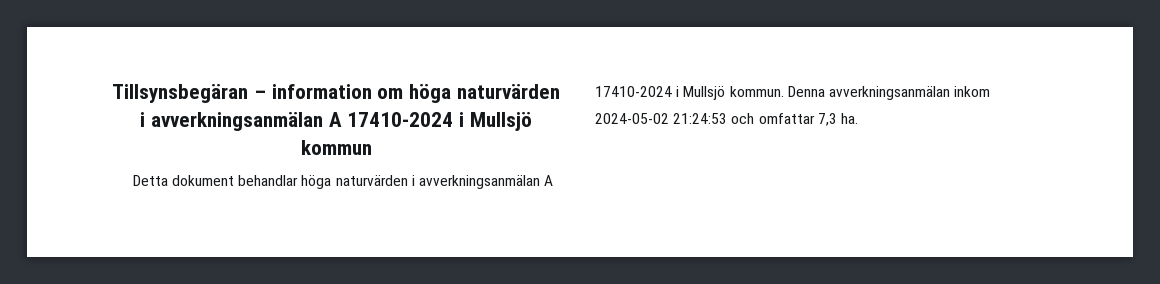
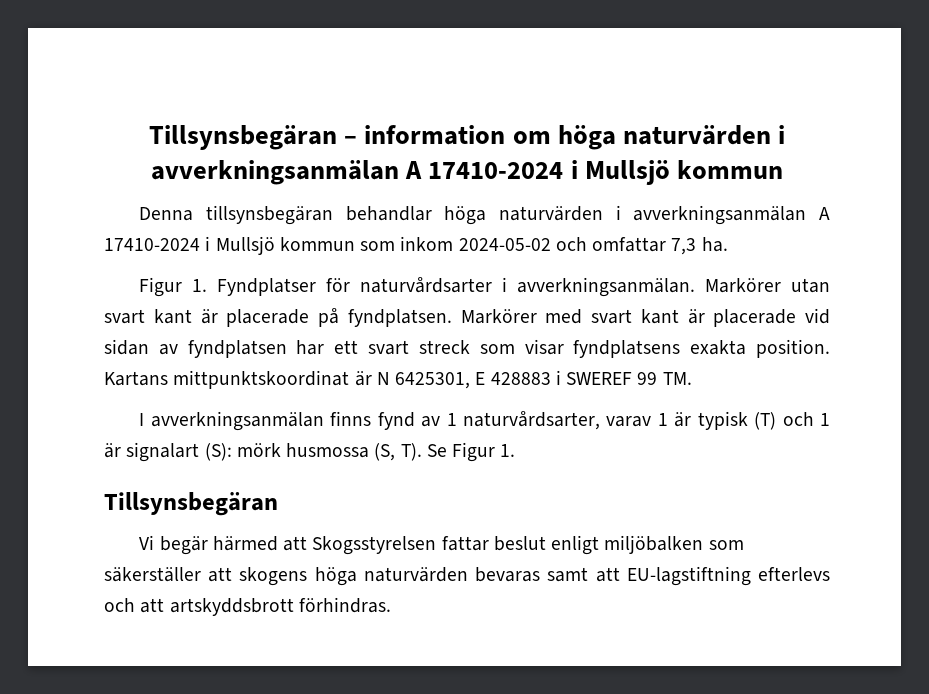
- Detta dokument behandlar höga naturvärden i avverkningsanmälan A 17410-2024 i Mullsjö kommun. Denna avverkningsanmälan inkom 2024-05-02 21:24:53 och omfattar 7,3 ha.
+ Denna tillsynsbegäran behandlar höga naturvärden i avverkningsanmälan A 17410-2024 i Mullsjö kommun som inkom 2024-05-02 och omfattar 7,3 ha.
+ Figur 1. Fyndplatser för naturvårdsarter i avverkningsanmälan. Markörer utan svart kant är placerade på fyndplatsen. Markörer med svart kant är placerade vid sidan av fyndplatsen har ett svart streck som visar fyndplatsens exakta position. Kartans mittpunktskoordinat är N 6425301, E 428883 i SWEREF 99 TM.
+ I avverkningsanmälan finns fynd av 1 naturvårdsarter, varav 1 är typisk (T) och 1 är signalart (S): mörk husmossa (S, T). Se Figur 1.
+ Tillsynsbegäran
+ Vi begär härmed att Skogsstyrelsen fattar beslut enligt miljöbalken som säkerställer att skogens höga naturvärden bevaras samt att EU-lagstiftning efterlevs och att artskyddsbrott förhindras.

